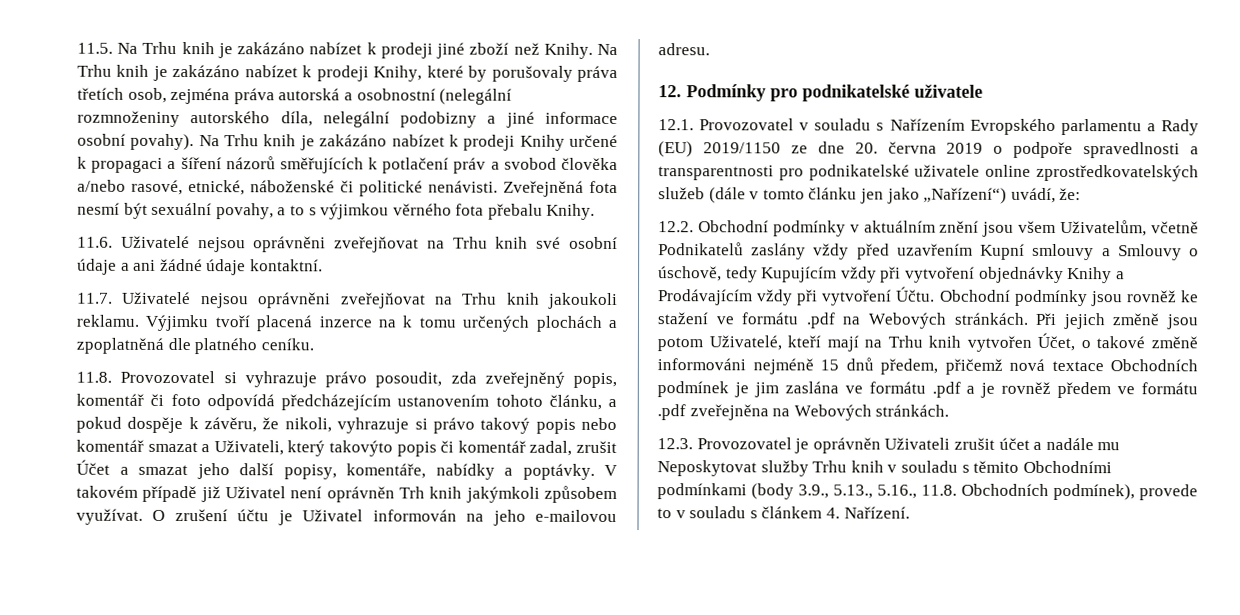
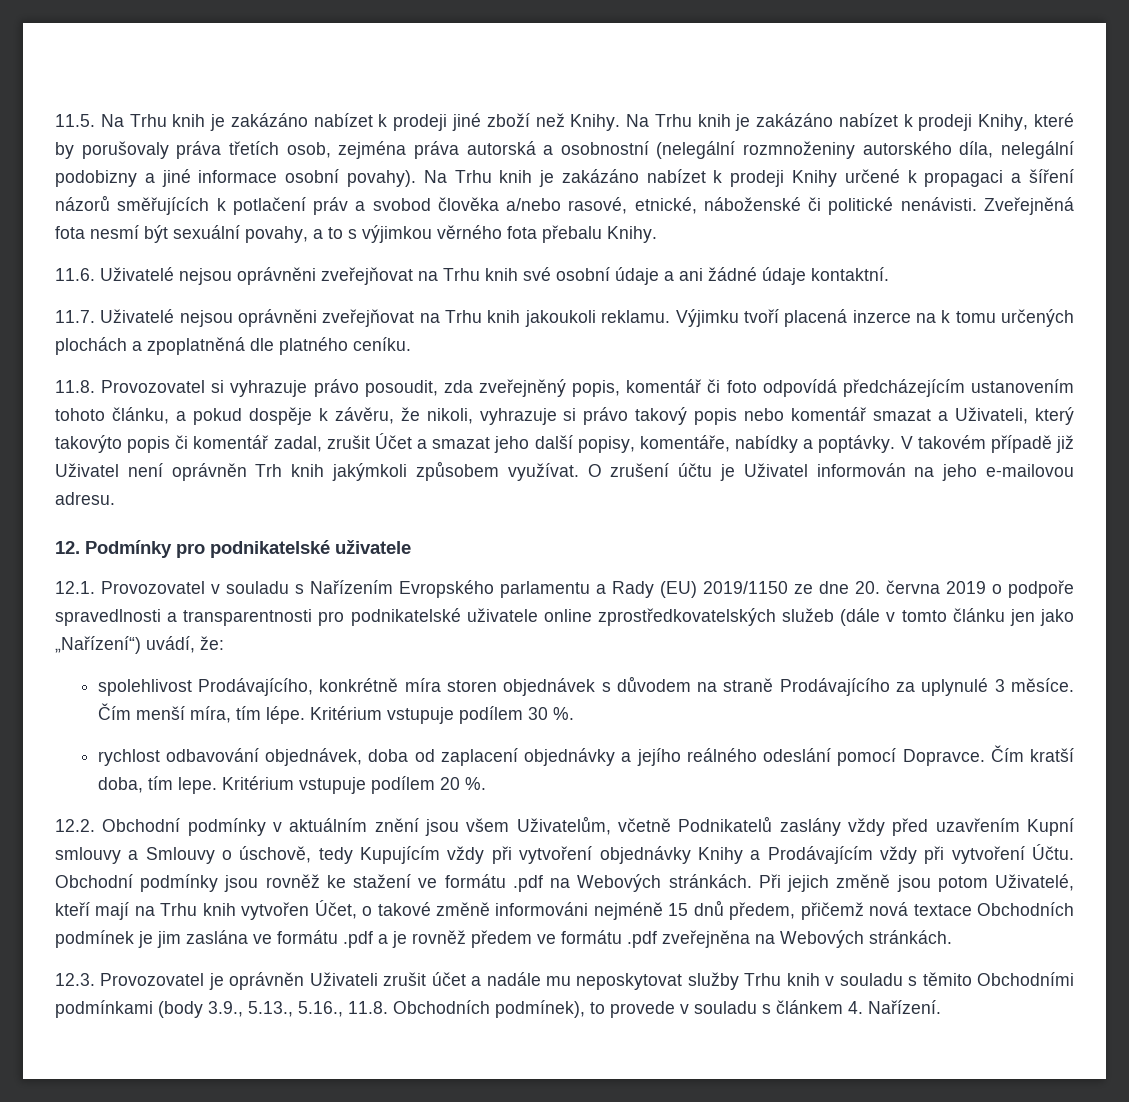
+ spolehlivost Prodávajícího, konkrétně míra storen objednávek s důvodem na straně Prodávajícího za uplynulé 3 měsíce. Čím menší míra, tím lépe. Kritérium vstupuje podílem 30 %.
+ rychlost odbavování objednávek, doba od zaplacení objednávky a jejího reálného odeslání pomocí Dopravce. Čím kratší doba, tím lepe. Kritérium vstupuje podílem 20 %.
- 12.3. Provozovatel je oprávněn Uživateli zrušit účet a nadále mu Neposkytovat služby Trhu knih v souladu s těmito Obchodními podmínkami (body 3.9., 5.13., 5.16., 11.8. Obchodních podmínek), provede to v souladu s článkem 4. Nařízení.
+ 12.3. Provozovatel je oprávněn Uživateli zrušit účet a nadále mu neposkytovat služby Trhu knih v souladu s těmito Obchodními podmínkami (body 3.9., 5.13., 5.16., 11.8. Obchodních podmínek), to provede v souladu s článkem 4. Nařízení.

